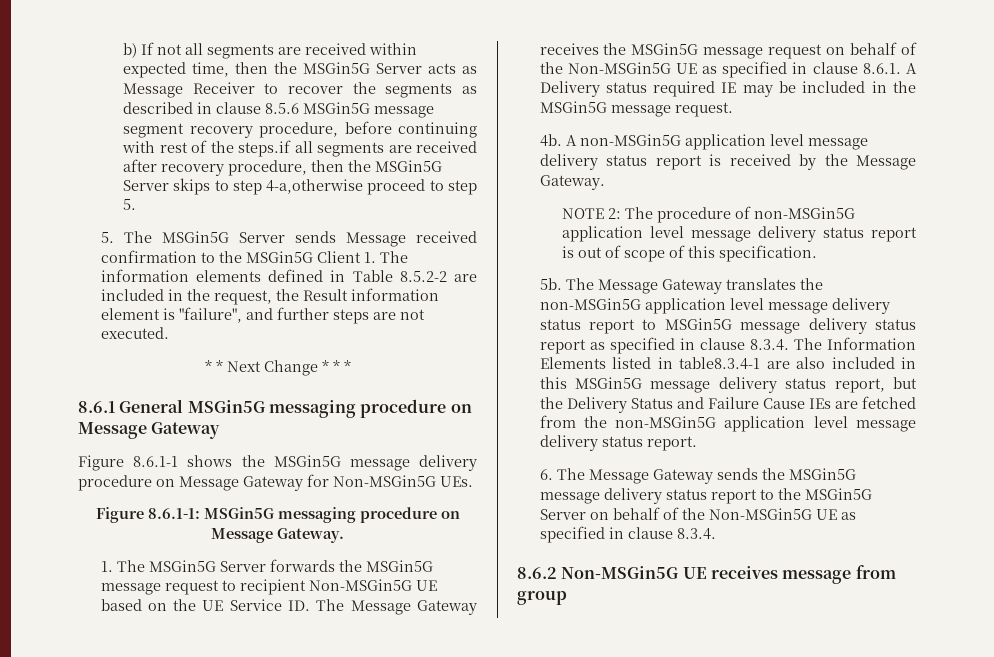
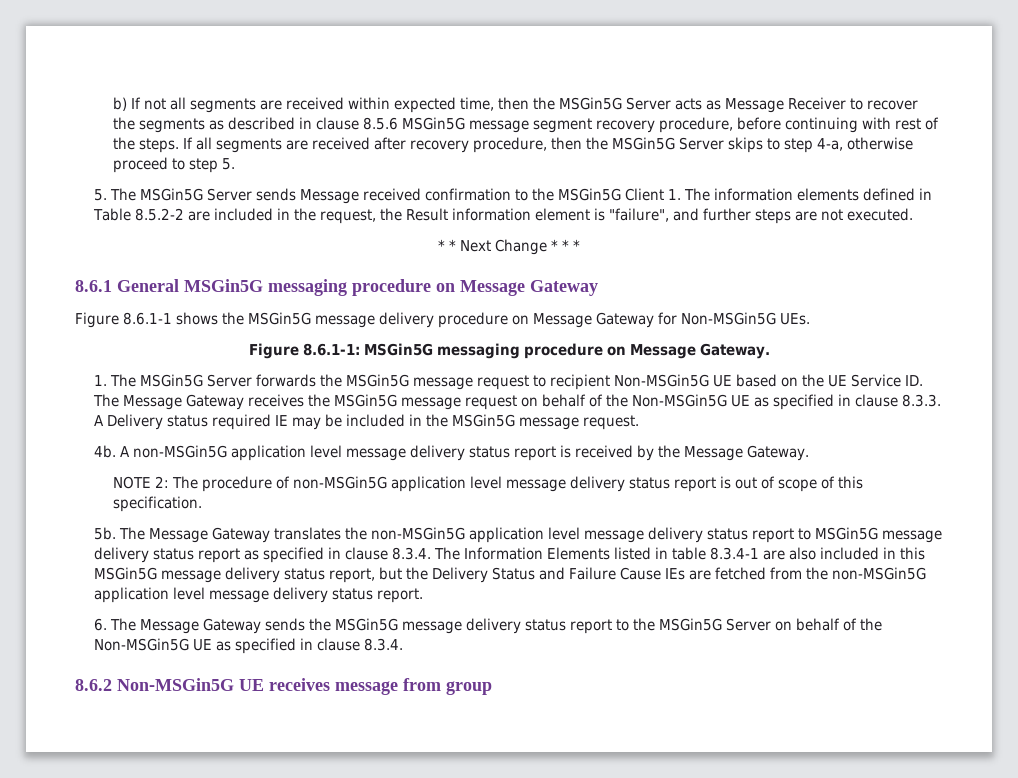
- b) If not all segments are received within expected time, then the MSGin5G Server acts as Message Receiver to recover the segments as described in clause 8.5.6 MSGin5G message segment recovery procedure, before continuing with rest of the steps.if all segments are received after recovery procedure, then the MSGin5G Server skips to step 4-a,otherwise proceed to step 5.
+ b) If not all segments are received within expected time, then the MSGin5G Server acts as Message Receiver to recover the segments as described in clause 8.5.6 MSGin5G message segment recovery procedure, before continuing with rest of the steps. If all segments are received after recovery procedure, then the MSGin5G Server skips to step 4-a, otherwise proceed to step 5.
- 1. The MSGin5G Server forwards the MSGin5G message request to recipient Non-MSGin5G UE based on the UE Service ID. The Message Gateway receives the MSGin5G message request on behalf of the Non-MSGin5G UE as specified in clause 8.6.1. A Delivery status required IE may be included in the MSGin5G message request.
+ 1. The MSGin5G Server forwards the MSGin5G message request to recipient Non-MSGin5G UE based on the UE Service ID. The Message Gateway receives the MSGin5G message request on behalf of the Non-MSGin5G UE as specified in clause 8.3.3. A Delivery status required IE may be included in the MSGin5G message request.
- The Message Gateway translates the non-MSGin5G application level message delivery status report to MSGin5G message delivery status report as specified in clause 8.3.4. The Information Elements listed in table8.3.4-1 are also included in this MSGin5G message delivery status report, but the Delivery Status and Failure Cause IEs are fetched from the non-MSGin5G application level message delivery status report.
+ The Message Gateway translates the non-MSGin5G application level message delivery status report to MSGin5G message delivery status report as specified in clause 8.3.4. The Information Elements listed in table 8.3.4-1 are also included in this MSGin5G message delivery status report, but the Delivery Status and Failure Cause IEs are fetched from the non-MSGin5G application level message delivery status report.

